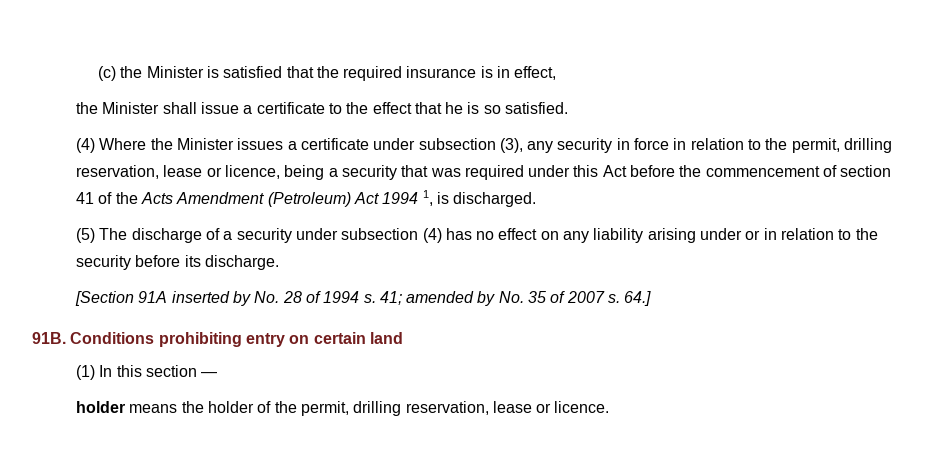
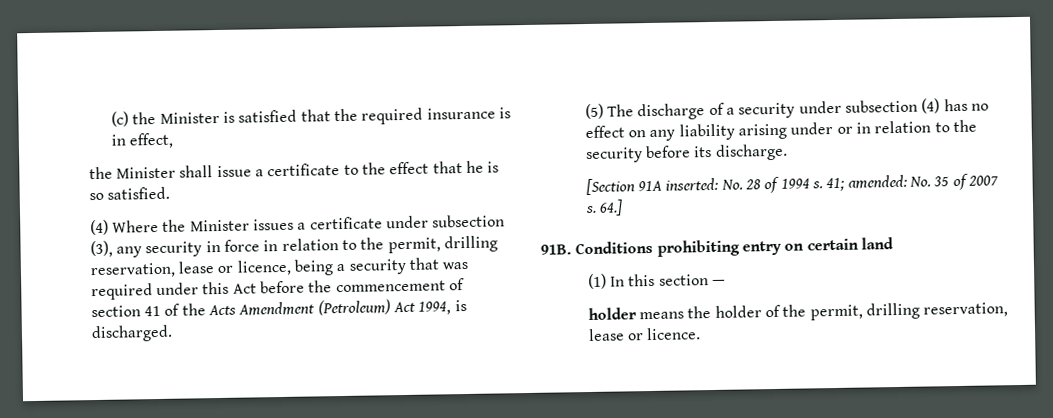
- (4) Where the Minister issues a certificate under subsection (3), any security in force in relation to the permit, drilling reservation, lease or licence, being a security that was required under this Act before the commencement of section 41 of the Acts Amendment (Petroleum) Act 1994 1, is discharged.
+ (4) Where the Minister issues a certificate under subsection (3), any security in force in relation to the permit, drilling reservation, lease or licence, being a security that was required under this Act before the commencement of section 41 of the Acts Amendment (Petroleum) Act 1994, is discharged.
- [Section 91A inserted by No. 28 of 1994 s.
+ [Section 91A inserted: No. 28 of 1994 s.
- 41; amended by No. 35 of 2007 s.
+ 41; amended: No. 35 of 2007 s.

